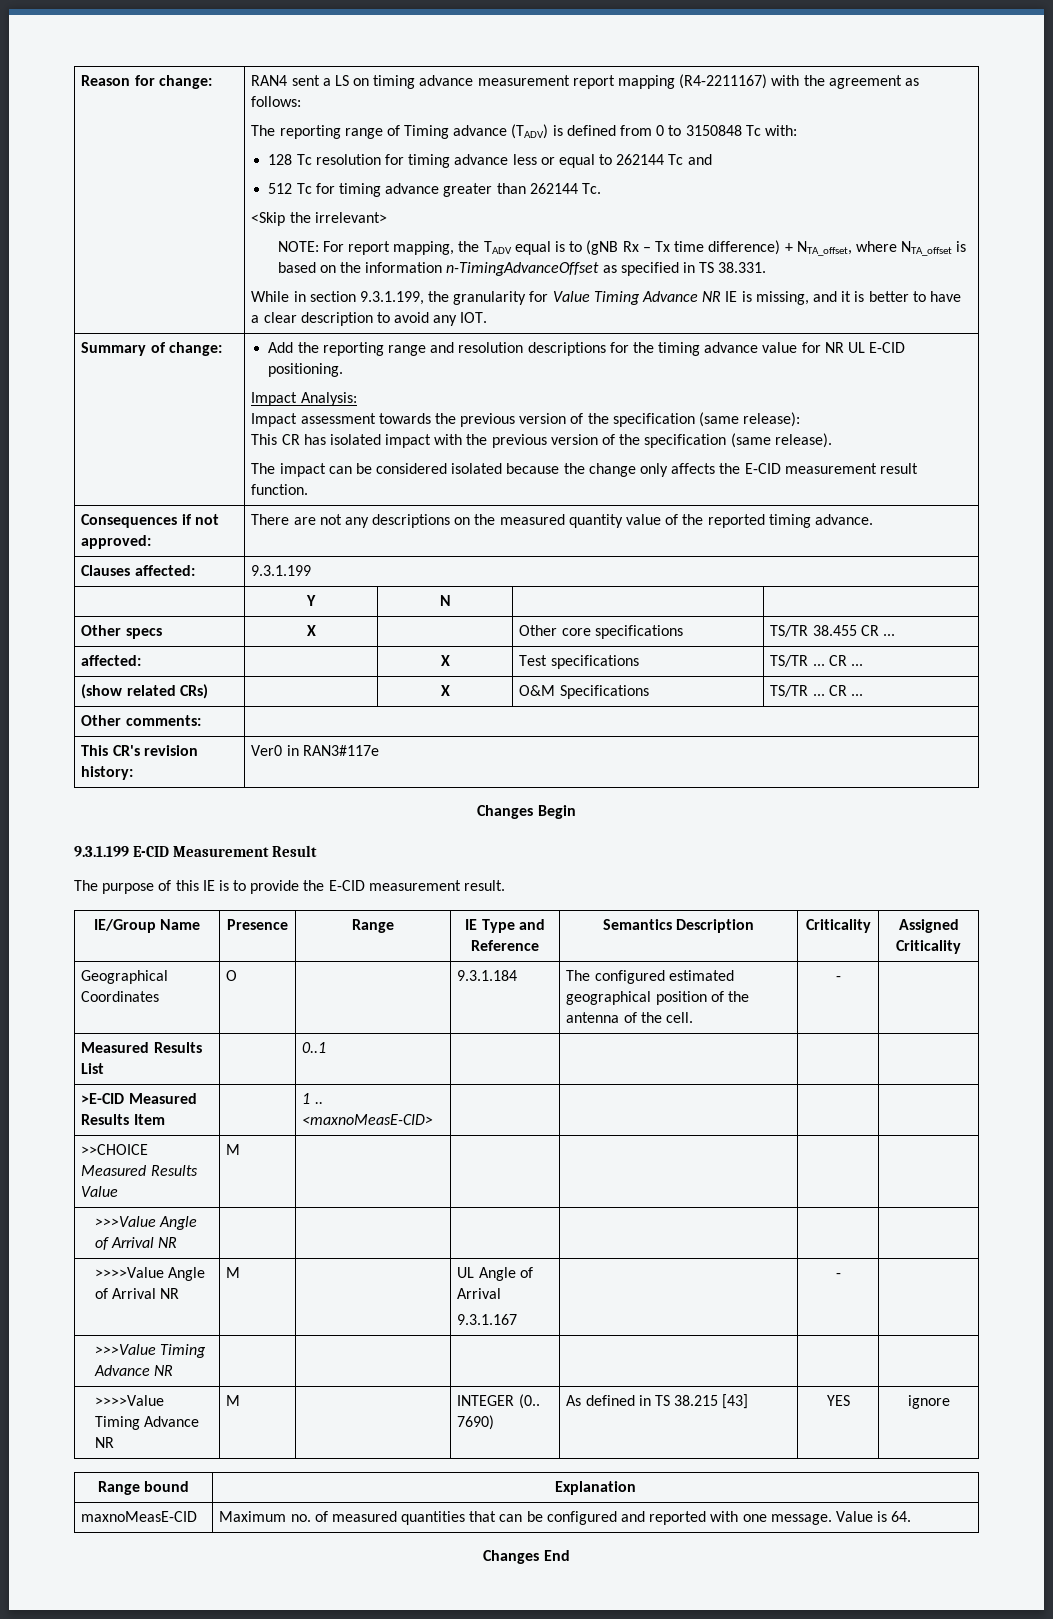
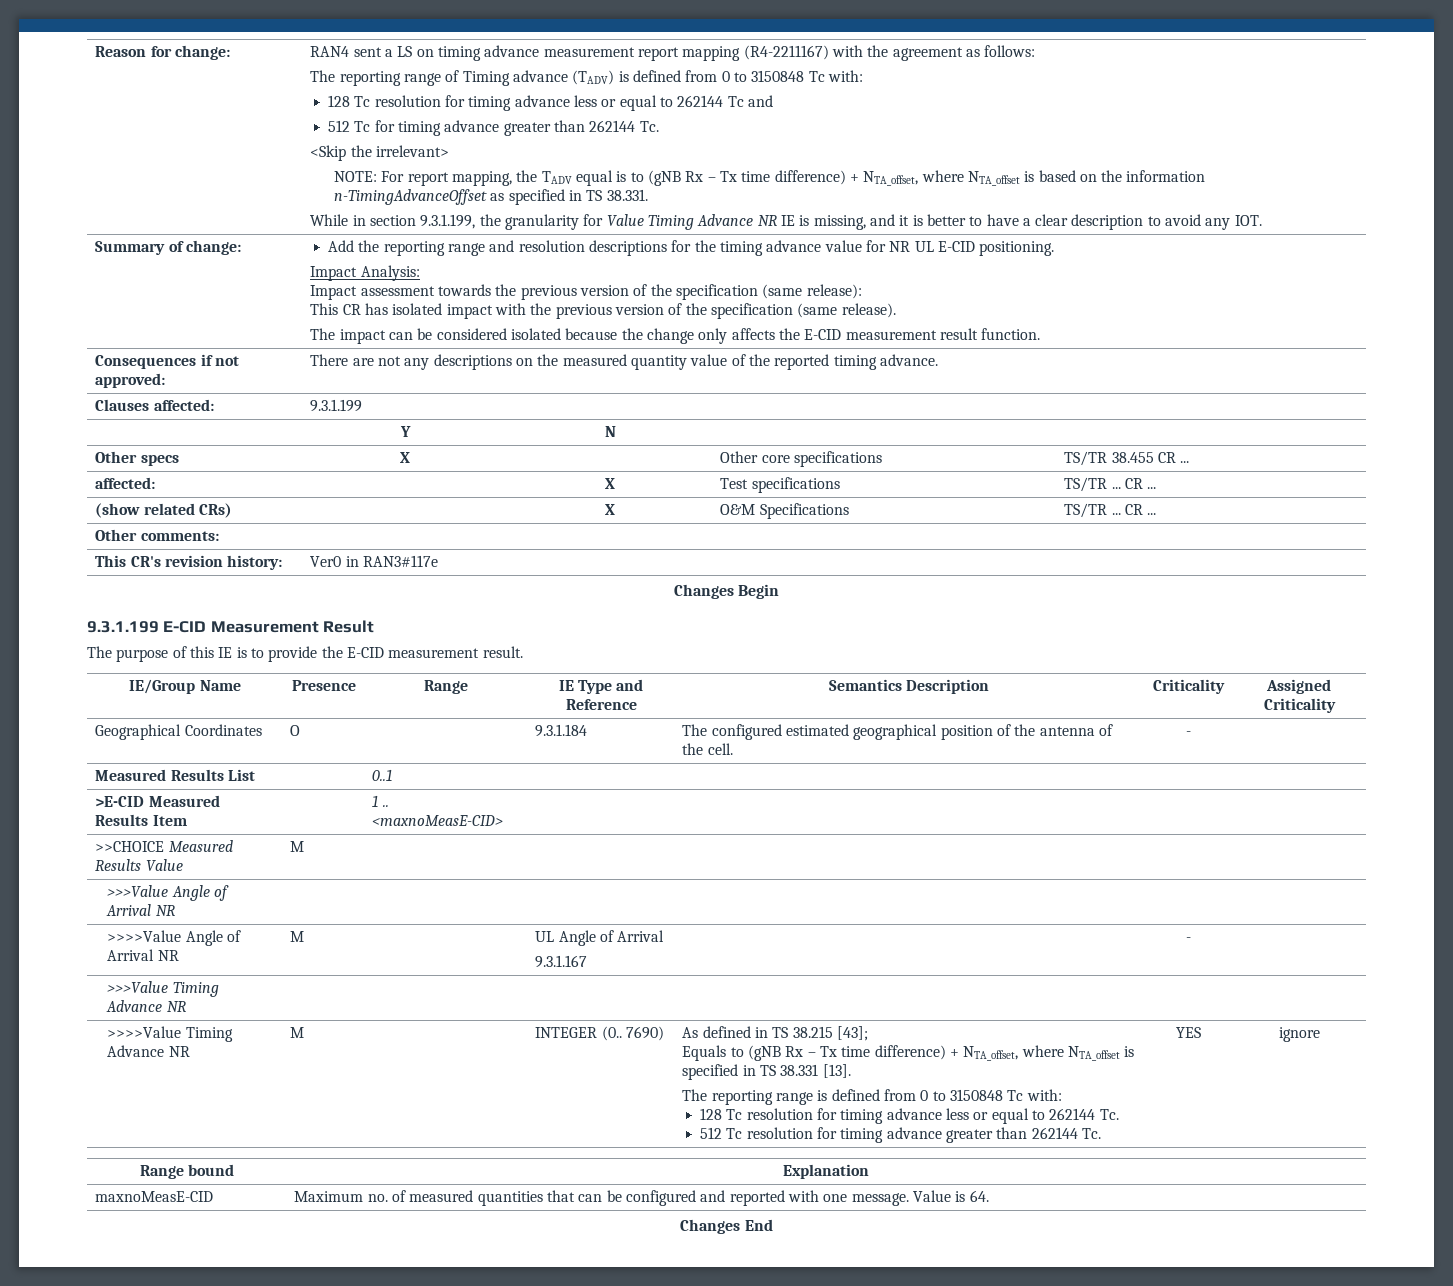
- As defined in TS 38.215 [43]
+ As defined in TS 38.215 [43];
+ Equals to (gNB Rx – Tx time difference) + NTA_offset, where NTA_offset is specified in TS 38.331 [13].
+ The reporting range is defined from 0 to 3150848 Tc with:
+ 128 Tc resolution for timing advance less or equal to 262144 Tc.
+ 512 Tc resolution for timing advance greater than 262144 Tc.

